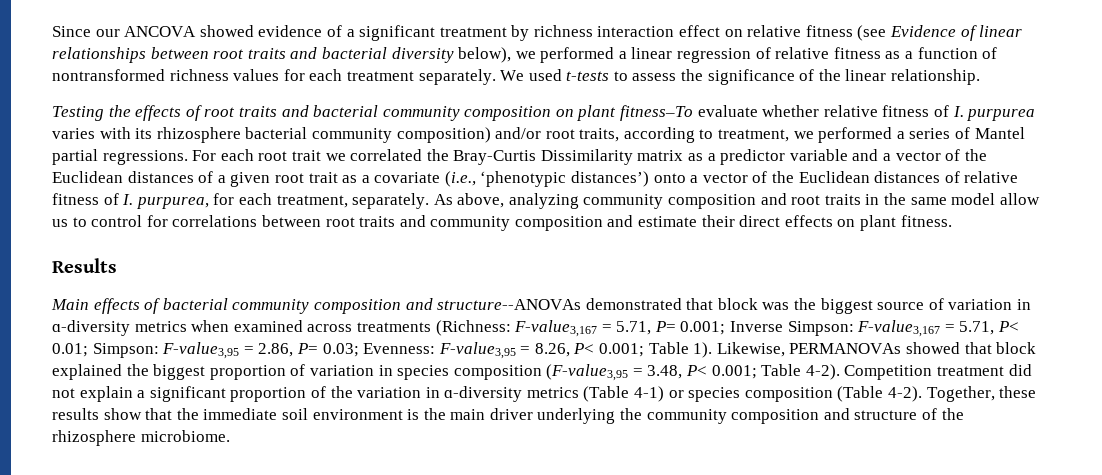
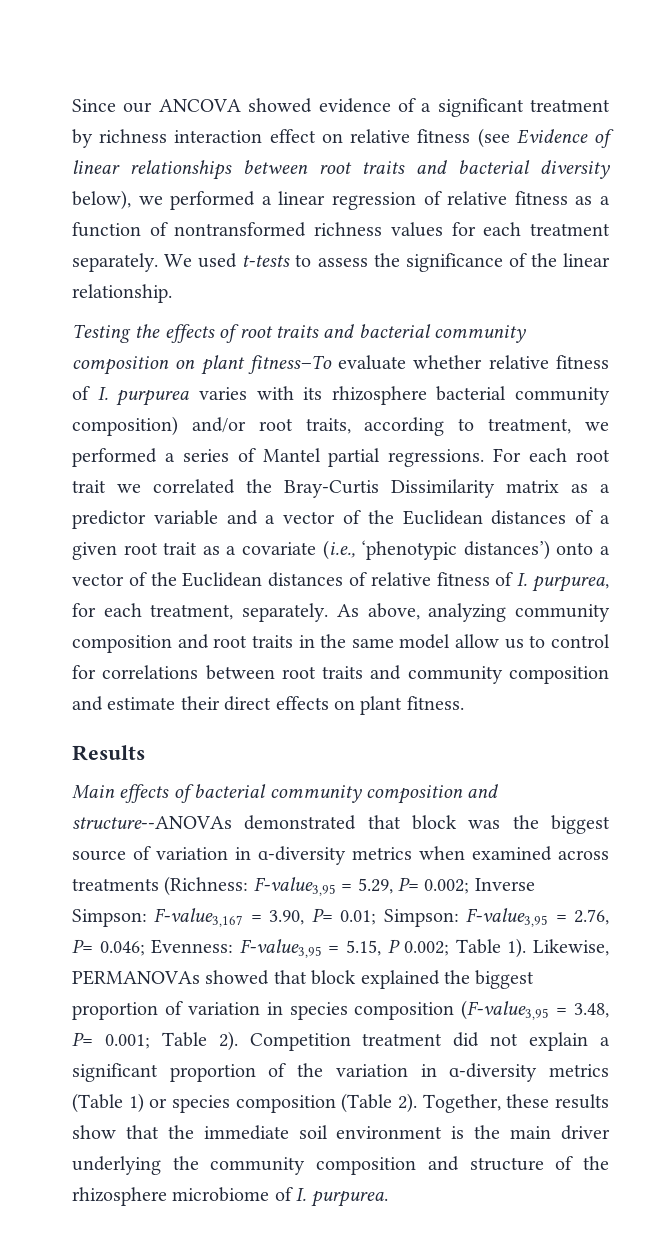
- Main effects of bacterial community composition and structure--ANOVAs demonstrated that block was the biggest source of variation in ɑ-diversity metrics when examined across treatments (Richness: F-value3,167 = 5.71, P= 0.001; Inverse Simpson: F-value3,167 = 5.71, P< 0.01; Simpson: F-value3,95 = 2.86, P= 0.03; Evenness: F-value3,95 = 8.26, P< 0.001; Table 1).
+ Main effects of bacterial community composition and structure--ANOVAs demonstrated that block was the biggest source of variation in ɑ-diversity metrics when examined across treatments (Richness: F-value3,95 = 5.29, P= 0.002; Inverse Simpson: F-value3,167 = 3.90, P= 0.01; Simpson: F-value3,95 = 2.76, P= 0.046; Evenness: F-value3,95 = 5.15, P 0.002; Table 1).
- Likewise, PERMANOVAs showed that block explained the biggest proportion of variation in species composition (F-value3,95 = 3.48, P< 0.001; Table 4-2).
+ Likewise, PERMANOVAs showed that block explained the biggest proportion of variation in species composition (F-value3,95 = 3.48, P= 0.001; Table 2).
- Competition treatment did not explain a significant proportion of the variation in ɑ-diversity metrics (Table 4-1) or species composition (Table 4-2).
+ Competition treatment did not explain a significant proportion of the variation in ɑ-diversity metrics (Table 1) or species composition (Table 2).
- Together, these results show that the immediate soil environment is the main driver underlying the community composition and structure of the rhizosphere microbiome.
+ Together, these results show that the immediate soil environment is the main driver underlying the community composition and structure of the rhizosphere microbiome of I. purpurea.

